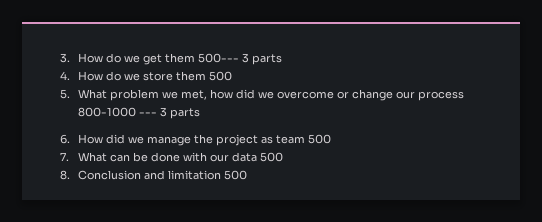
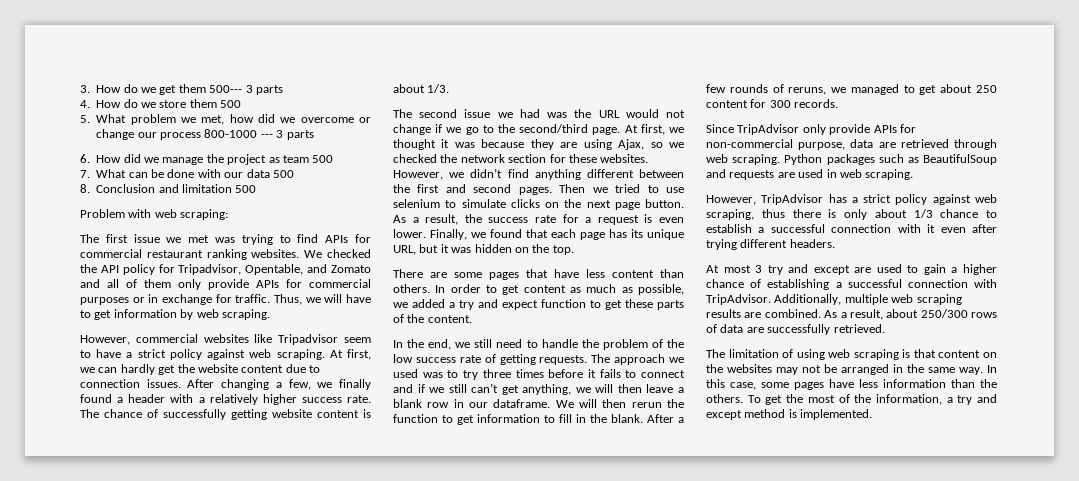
+ Problem with web scraping:
+ The first issue we met was trying to find APIs for commercial restaurant ranking websites. We checked the API policy for Tripadvisor, Opentable, and Zomato and all of them only provide APIs for commercial purposes or in exchange for traffic. Thus, we will have to get information by web scraping.
+ However, commercial websites like Tripadvisor seem to have a strict policy against web scraping. At first, we can hardly get the website content due to connection issues. After changing a few, we finally found a header with a relatively higher success rate. The chance of successfully getting website content is about 1/3.
+ The second issue we had was the URL would not change if we go to the second/third page. At first, we thought it was because they are using Ajax, so we checked the network section for these websites. However, we didn’t find anything different between the first and second pages. Then we tried to use selenium to simulate clicks on the next page button. As a result, the success rate for a request is even lower. Finally, we found that each page has its unique URL, but it was hidden on the top.
+ There are some pages that have less content than others. In order to get content as much as possible, we added a try and expect function to get these parts of the content.
+ In the end, we still need to handle the problem of the low success rate of getting requests. The approach we used was to try three times before it fails to connect and if we still can’t get anything, we will then leave a blank row in our dataframe. We will then rerun the function to get information to fill in the blank. After a few rounds of reruns, we managed to get about 250 content for 300 records.
+ Since TripAdvisor only provide APIs for non-commercial purpose, data are retrieved through web scraping. Python packages such as BeautifulSoup and requests are used in web scraping.
+ However, TripAdvisor has a strict policy against web scraping, thus there is only about 1/3 chance to establish a successful connection with it even after trying different headers.
+ At most 3 try and except are used to gain a higher chance of establishing a successful connection with TripAdvisor. Additionally, multiple web scraping results are combined. As a result, about 250/300 rows of data are successfully retrieved.
+ The limitation of using web scraping is that content on the websites may not be arranged in the same way. In this case, some pages have less information than the others. To get the most of the information, a try and except method is implemented.

